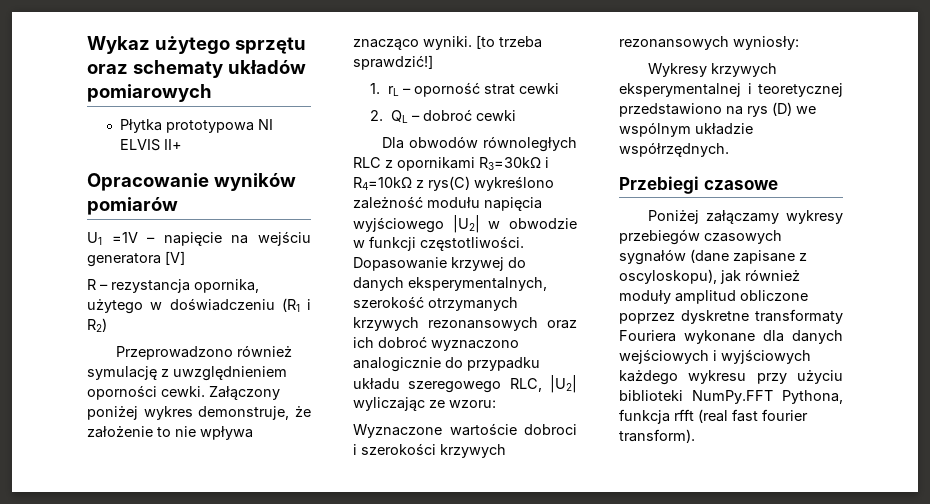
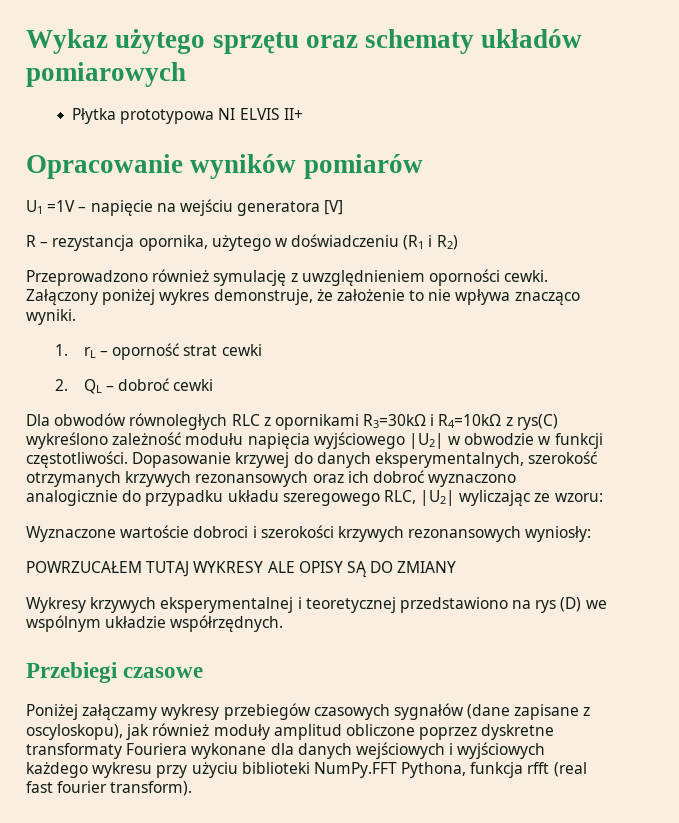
- [to trzeba sprawdzić!]
+ POWRZUCAŁEM TUTAJ WYKRESY ALE OPISY SĄ DO ZMIANY

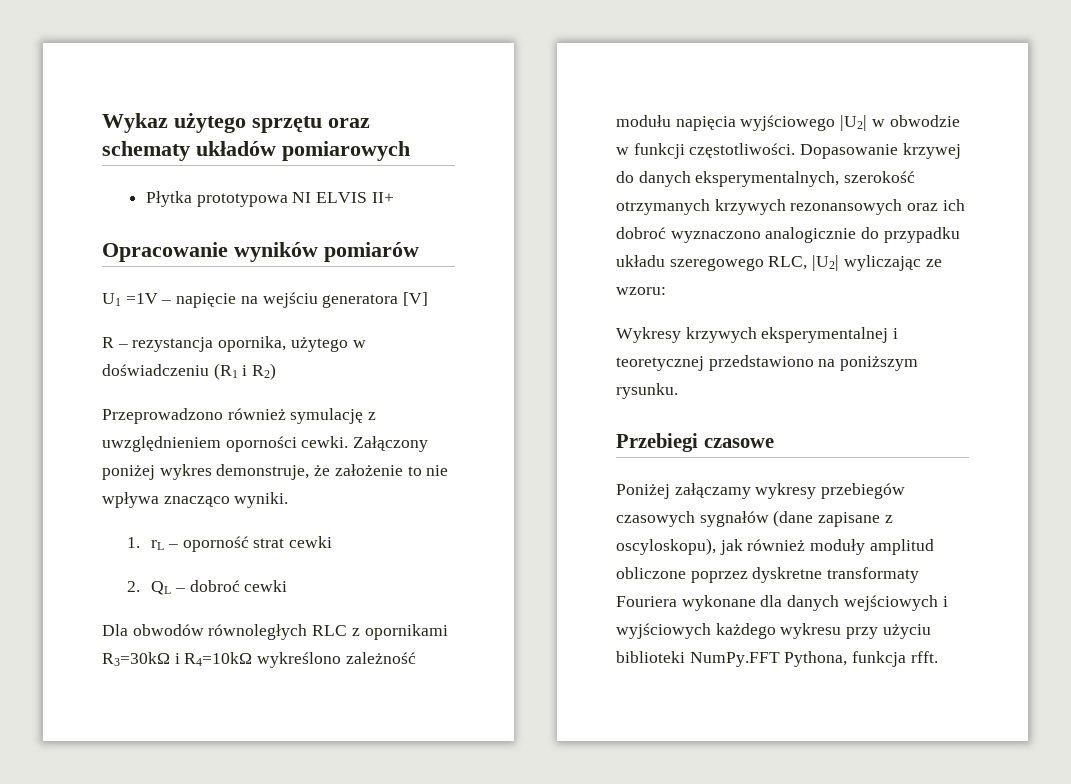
- Dla obwodów równoległych RLC z opornikami R3=30kΩ i R4=10kΩ z rys(C) wykreślono zależność modułu napięcia wyjściowego |U2| w obwodzie w funkcji częstotliwości.
+ Dla obwodów równoległych RLC z opornikami R3=30kΩ i R4=10kΩ wykreślono zależność modułu napięcia wyjściowego |U2| w obwodzie w funkcji częstotliwości.
- Wyznaczone wartoście dobroci i szerokości krzywych rezonansowych wyniosły:
- POWRZUCAŁEM TUTAJ WYKRESY ALE OPISY SĄ DO ZMIANY
- Wykresy krzywych eksperymentalnej i teoretycznej przedstawiono na rys (D) we wspólnym układzie współrzędnych.
+ Wykresy krzywych eksperymentalnej i teoretycznej przedstawiono na poniższym rysunku.
- Poniżej załączamy wykresy przebiegów czasowych sygnałów (dane zapisane z oscyloskopu), jak również moduły amplitud obliczone poprzez dyskretne transformaty Fouriera wykonane dla danych wejściowych i wyjściowych każdego wykresu przy użyciu biblioteki NumPy.FFT Pythona, funkcja rfft (real fast fourier transform).
+ Poniżej załączamy wykresy przebiegów czasowych sygnałów (dane zapisane z oscyloskopu), jak również moduły amplitud obliczone poprzez dyskretne transformaty Fouriera wykonane dla danych wejściowych i wyjściowych każdego wykresu przy użyciu biblioteki NumPy.FFT Pythona, funkcja rfft.

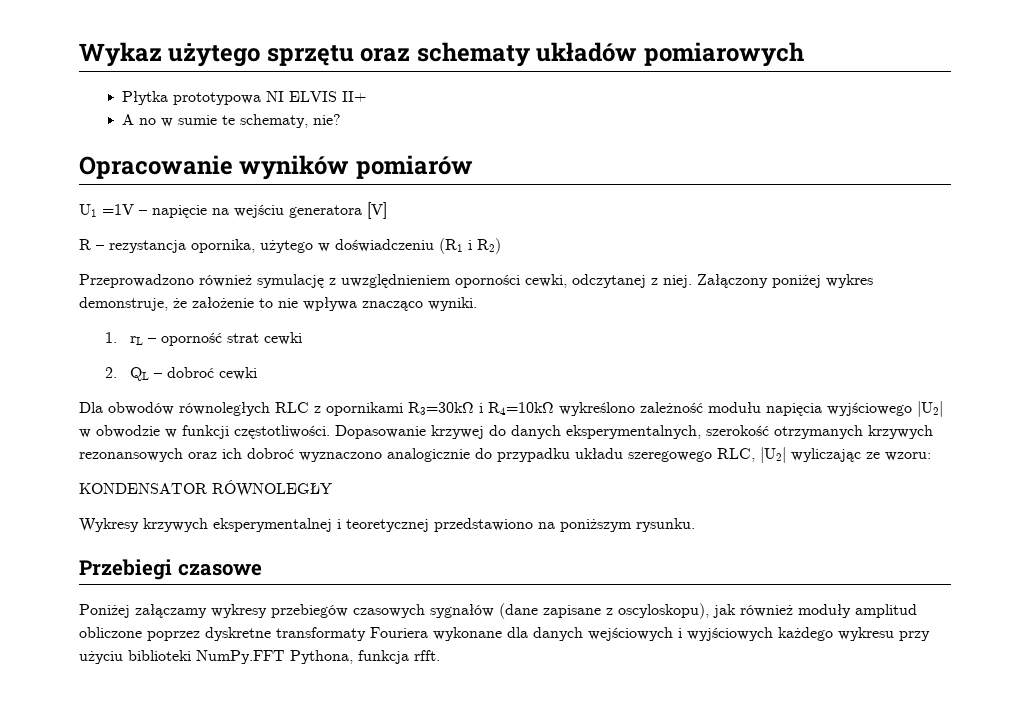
+ A no w sumie te schematy, nie?
- Przeprowadzono również symulację z uwzględnieniem oporności cewki.
+ Przeprowadzono również symulację z uwzględnieniem oporności cewki, odczytanej z niej.
+ KONDENSATOR RÓWNOLEGŁY

